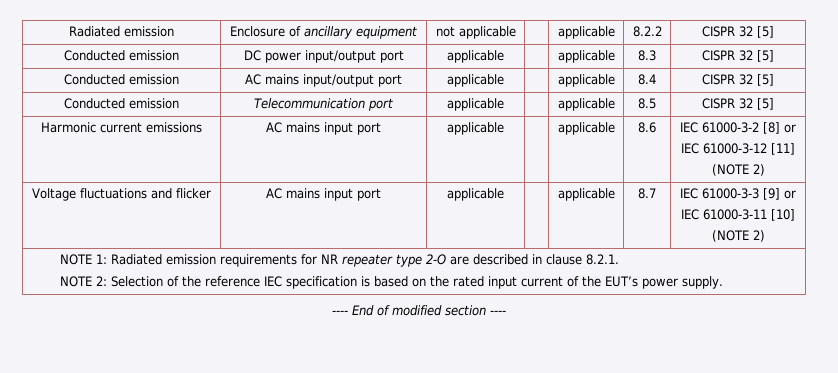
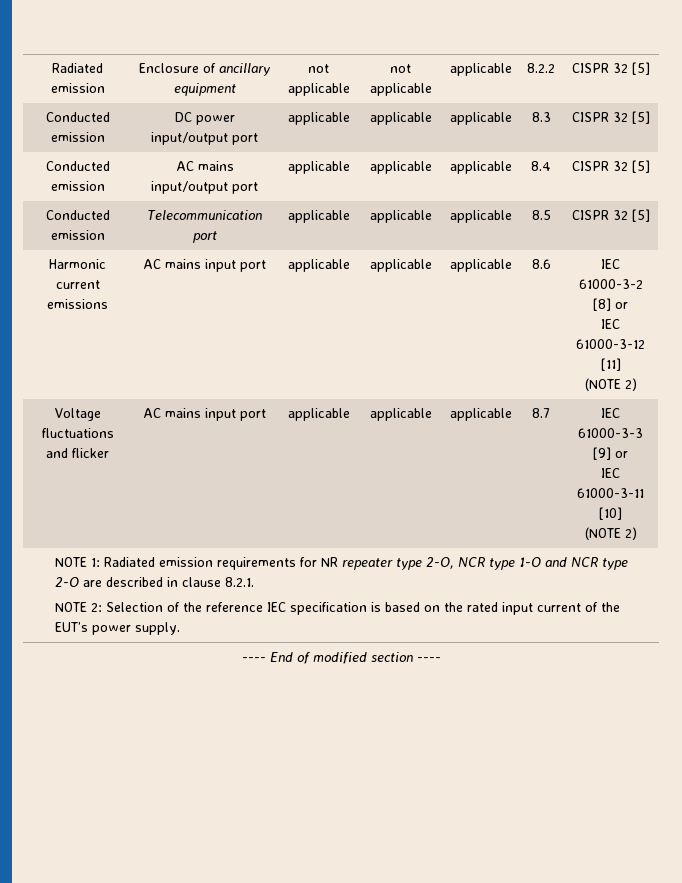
- Radiated emission | Enclosure of ancillary equipment | not applicable | | applicable | 8.2.2 | CISPR 32 [5]
+ Radiated emission | Enclosure of ancillary equipment | not applicable | not applicable | applicable | 8.2.2 | CISPR 32 [5]
- Conducted emission | DC power input/output port | applicable | | applicable | 8.3 | CISPR 32 [5]
+ Conducted emission | DC power input/output port | applicable | applicable | applicable | 8.3 | CISPR 32 [5]
- Conducted emission | AC mains input/output port | applicable | | applicable | 8.4 | CISPR 32 [5]
+ Conducted emission | AC mains input/output port | applicable | applicable | applicable | 8.4 | CISPR 32 [5]
- Conducted emission | Telecommunication port | applicable | | applicable | 8.5 | CISPR 32 [5]
+ Conducted emission | Telecommunication port | applicable | applicable | applicable | 8.5 | CISPR 32 [5]
- Harmonic current emissions | AC mains input port | applicable | | applicable | 8.6 | IEC 61000-3-2 [8] or
+ Harmonic current emissions | AC mains input port | applicable | applicable | applicable | 8.6 | IEC 61000-3-2 [8] or
- Voltage fluctuations and flicker | AC mains input port | applicable | | applicable | 8.7 | IEC 61000-3-3 [9] or
+ Voltage fluctuations and flicker | AC mains input port | applicable | applicable | applicable | 8.7 | IEC 61000-3-3 [9] or
- NOTE 1: Radiated emission requirements for NR repeater type 2-O are described in clause 8.2.1.
+ NOTE 1: Radiated emission requirements for NR repeater type 2-O, NCR type 1-O and NCR type 2-O are described in clause 8.2.1.

